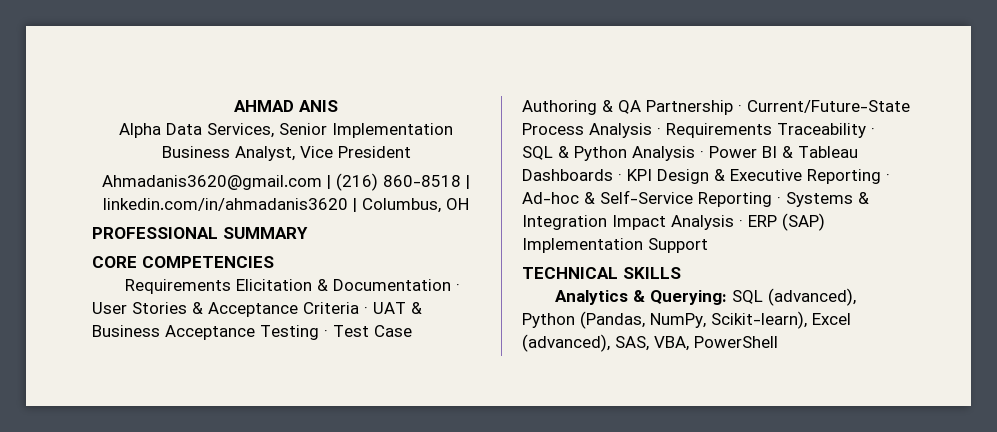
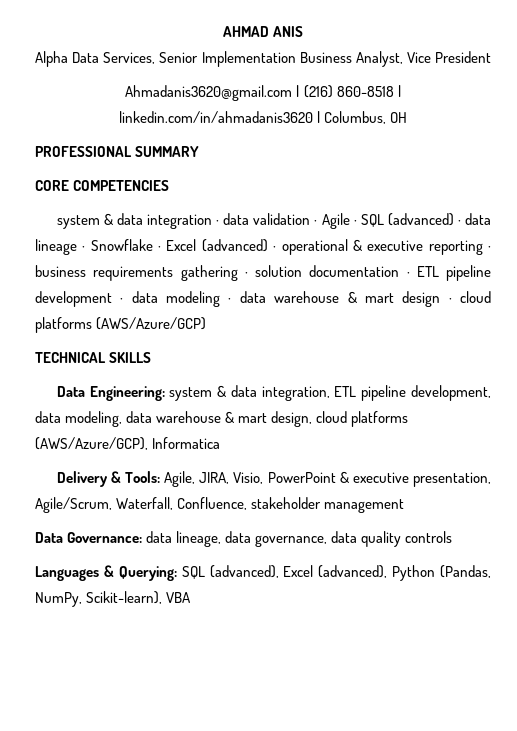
- Requirements Elicitation & Documentation · User Stories & Acceptance Criteria · UAT & Business Acceptance Testing · Test Case Authoring & QA Partnership · Current/Future-State Process Analysis · Requirements Traceability · SQL & Python Analysis · Power BI & Tableau Dashboards · KPI Design & Executive Reporting · Ad-hoc & Self-Service Reporting · Systems & Integration Impact Analysis · ERP (SAP) Implementation Support
+ system & data integration · data validation · Agile · SQL (advanced) · data lineage · Snowflake · Excel (advanced) · operational & executive reporting · business requirements gathering · solution documentation · ETL pipeline development · data modeling · data warehouse & mart design · cloud platforms (AWS/Azure/GCP)
  TECHNICAL SKILLS
- Analytics & Querying: SQL (advanced), Python (Pandas, NumPy, Scikit-learn), Excel (advanced), SAS, VBA, PowerShell
+ Data Engineering: system & data integration, ETL pipeline development, data modeling, data warehouse & mart design, cloud platforms (AWS/Azure/GCP), Informatica
+ Delivery & Tools: Agile, JIRA, Visio, PowerPoint & executive presentation, Agile/Scrum, Waterfall, Confluence, stakeholder management
+ Data Governance: data lineage, data governance, data quality controls
+ Languages & Querying: SQL (advanced), Excel (advanced), Python (Pandas, NumPy, Scikit-learn), VBA

